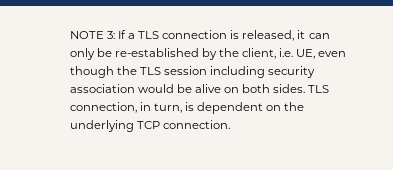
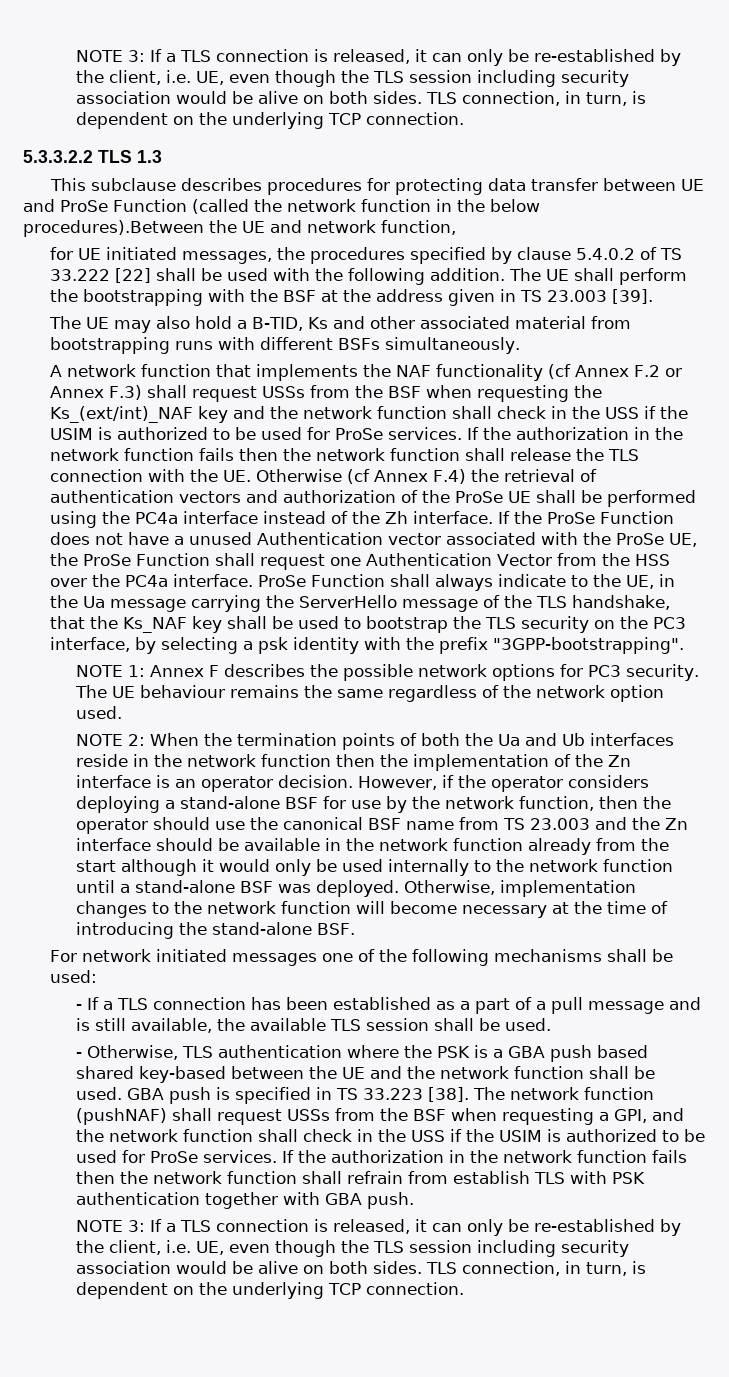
+ 5.3.3.2.2 TLS 1.3
+ This subclause describes procedures for protecting data transfer between UE and ProSe Function (called the network function in the below procedures).Between the UE and network function,
+ for UE initiated messages, the procedures specified by clause 5.4.0.2 of TS 33.222 [22] shall be used with the following addition. The UE shall perform the bootstrapping with the BSF at the address given in TS 23.003 [39].
+ The UE may also hold a B-TID, Ks and other associated material from bootstrapping runs with different BSFs simultaneously.
+ A network function that implements the NAF functionality (cf Annex F.2 or Annex F.3) shall request USSs from the BSF when requesting the Ks_(ext/int)_NAF key and the network function shall check in the USS if the USIM is authorized to be used for ProSe services. If the authorization in the network function fails then the network function shall release the TLS connection with the UE. Otherwise (cf Annex F.4) the retrieval of authentication vectors and authorization of the ProSe UE shall be performed using the PC4a interface instead of the Zh interface. If the ProSe Function does not have a unused Authentication vector associated with the ProSe UE, the ProSe Function shall request one Authentication Vector from the HSS over the PC4a interface. ProSe Function shall always indicate to the UE, in the Ua message carrying the ServerHello message of the TLS handshake, that the Ks_NAF key shall be used to bootstrap the TLS security on the PC3 interface, by selecting a psk identity with the prefix "3GPP-bootstrapping".
+ NOTE 1: Annex F describes the possible network options for PC3 security. The UE behaviour remains the same regardless of the network option used.
+ NOTE 2: When the termination points of both the Ua and Ub interfaces reside in the network function then the implementation of the Zn interface is an operator decision. However, if the operator considers deploying a stand-alone BSF for use by the network function, then the operator should use the canonical BSF name from TS 23.003 and the Zn interface should be available in the network function already from the start although it would only be used internally to the network function until a stand-alone BSF was deployed. Otherwise, implementation changes to the network function will become necessary at the time of introducing the stand-alone BSF.
+ For network initiated messages one of the following mechanisms shall be used:
+ - If a TLS connection has been established as a part of a pull message and is still available, the available TLS session shall be used.
+ - Otherwise, TLS authentication where the PSK is a GBA push based shared key-based between the UE and the network function shall be used. GBA push is specified in TS 33.223 [38]. The network function (pushNAF) shall request USSs from the BSF when requesting a GPI, and the network function shall check in the USS if the USIM is authorized to be used for ProSe services. If the authorization in the network function fails then the network function shall refrain from establish TLS with PSK authentication together with GBA push.
+ NOTE 3: If a TLS connection is released, it can only be re-established by the client, i.e. UE, even though the TLS session including security association would be alive on both sides. TLS connection, in turn, is dependent on the underlying TCP connection.

